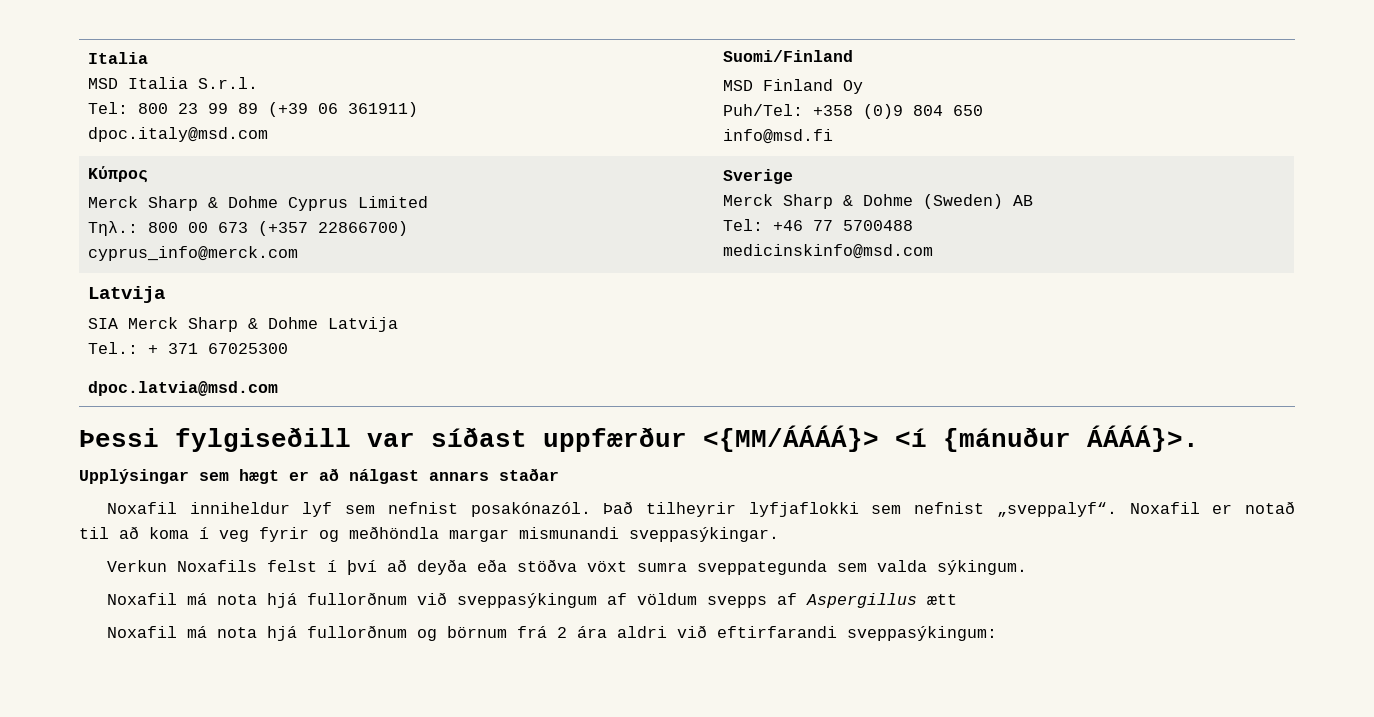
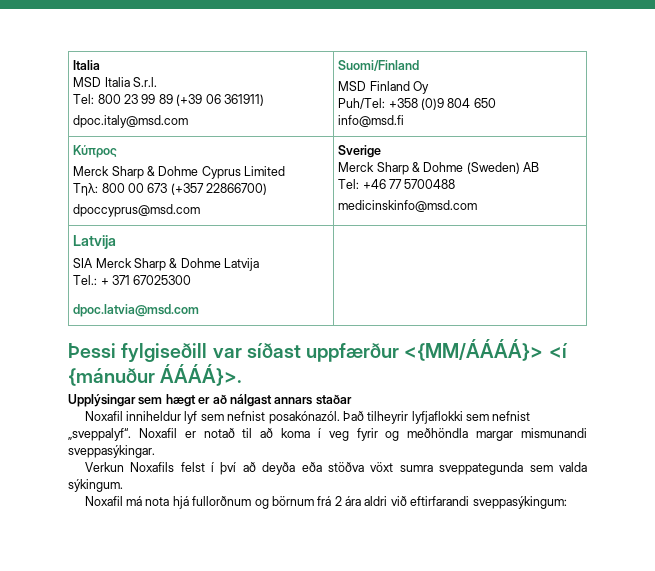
  Κύπρος
  Merck Sharp & Dohme Cyprus Limited
- Τηλ.: 800 00 673 (+357 22866700)
- cyprus_info@merck.com | Sverige
+ Τηλ: 800 00 673 (+357 22866700)
+ dpoccyprus@msd.com | Sverige
- Noxafil má nota hjá fullorðnum við sveppasýkingum af völdum svepps af Aspergillus ætt

